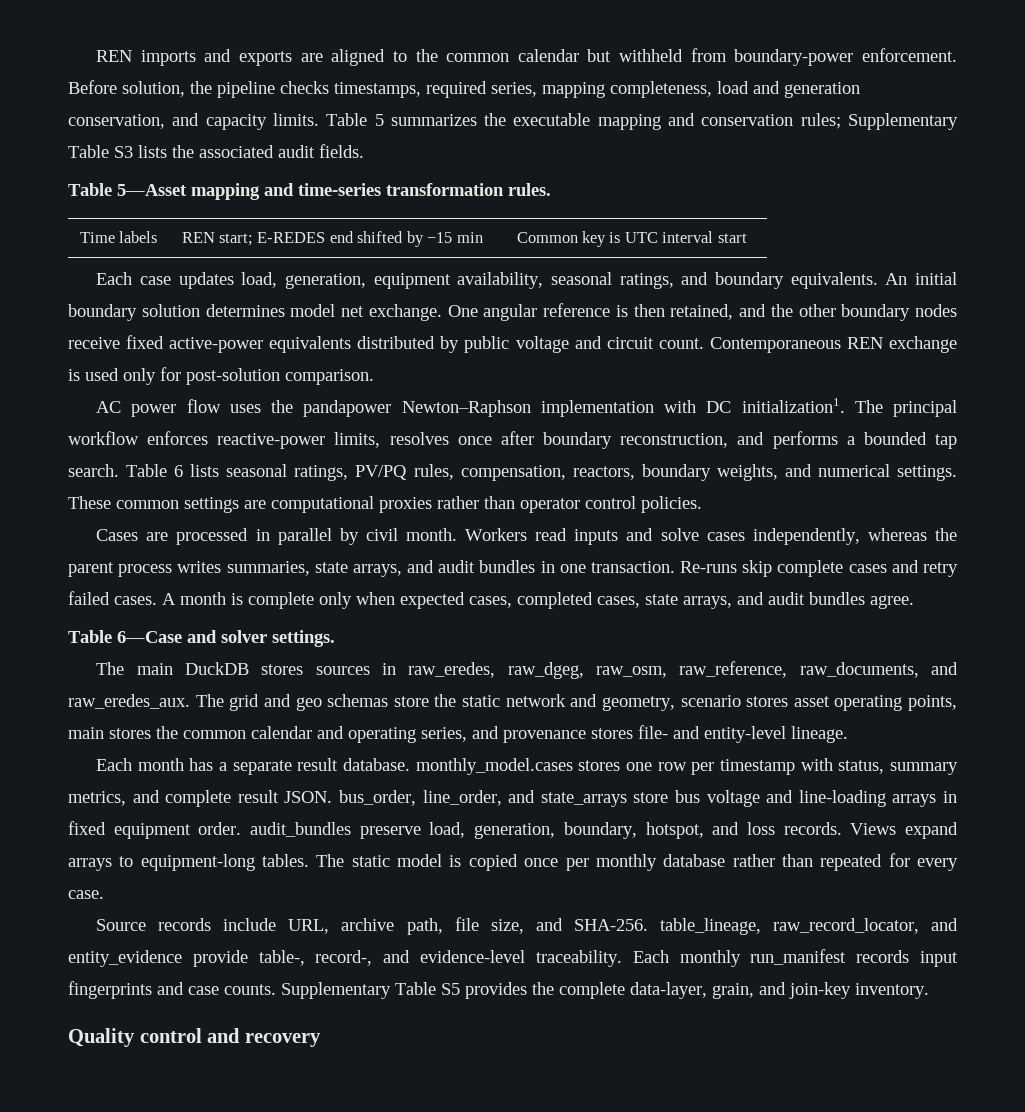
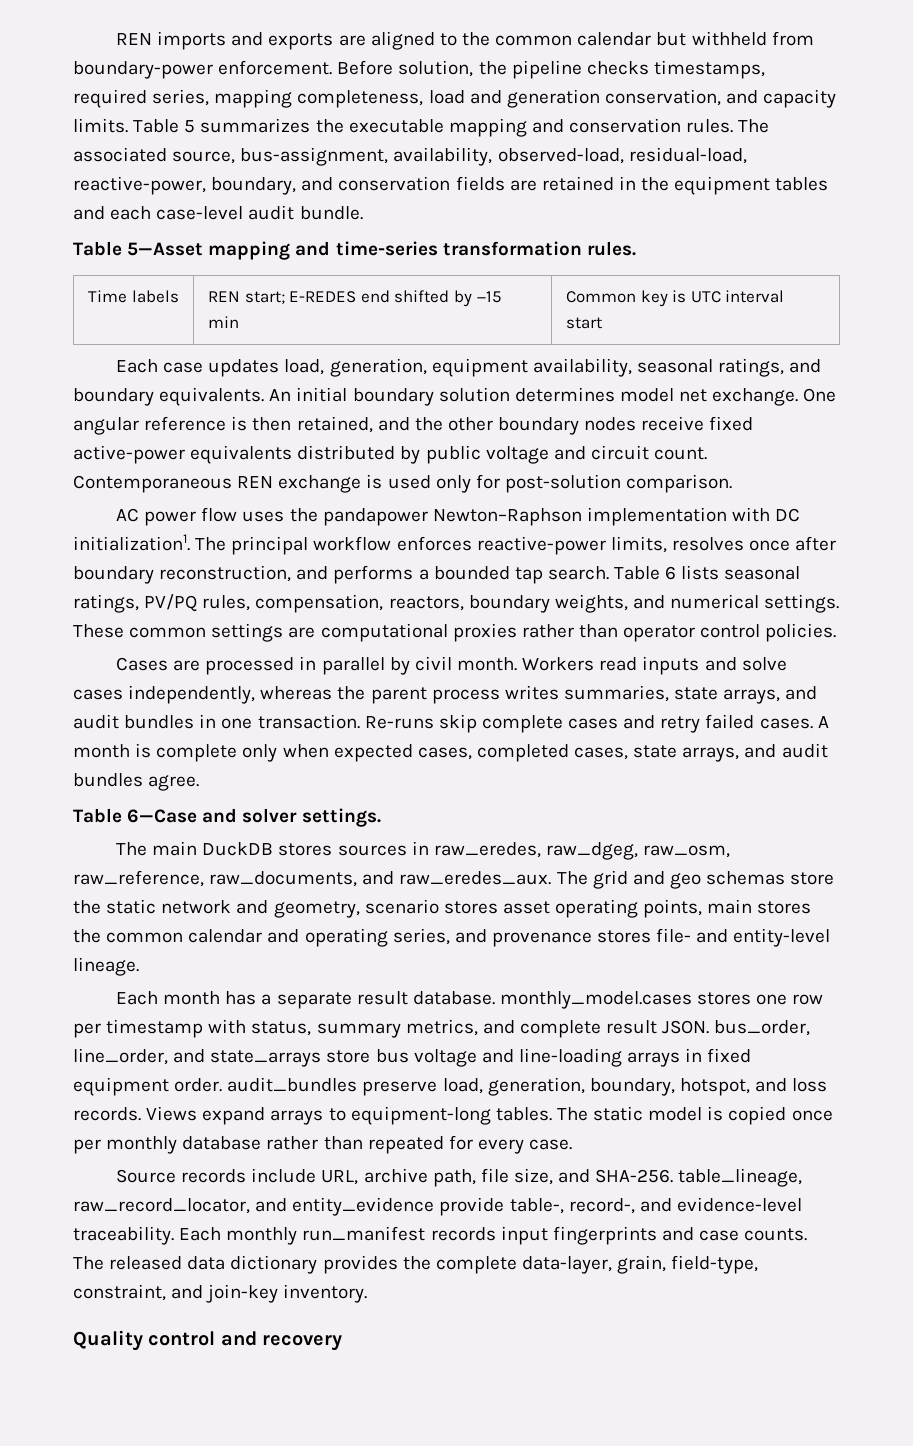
- Table 5 summarizes the executable mapping and conservation rules; Supplementary Table S3 lists the associated audit fields.
+ Table 5 summarizes the executable mapping and conservation rules. The associated source, bus-assignment, availability, observed-load, residual-load, reactive-power, boundary, and conservation fields are retained in the equipment tables and each case-level audit bundle.
- Supplementary Table S5 provides the complete data-layer, grain, and join-key inventory.
+ The released data dictionary provides the complete data-layer, grain, field-type, constraint, and join-key inventory.

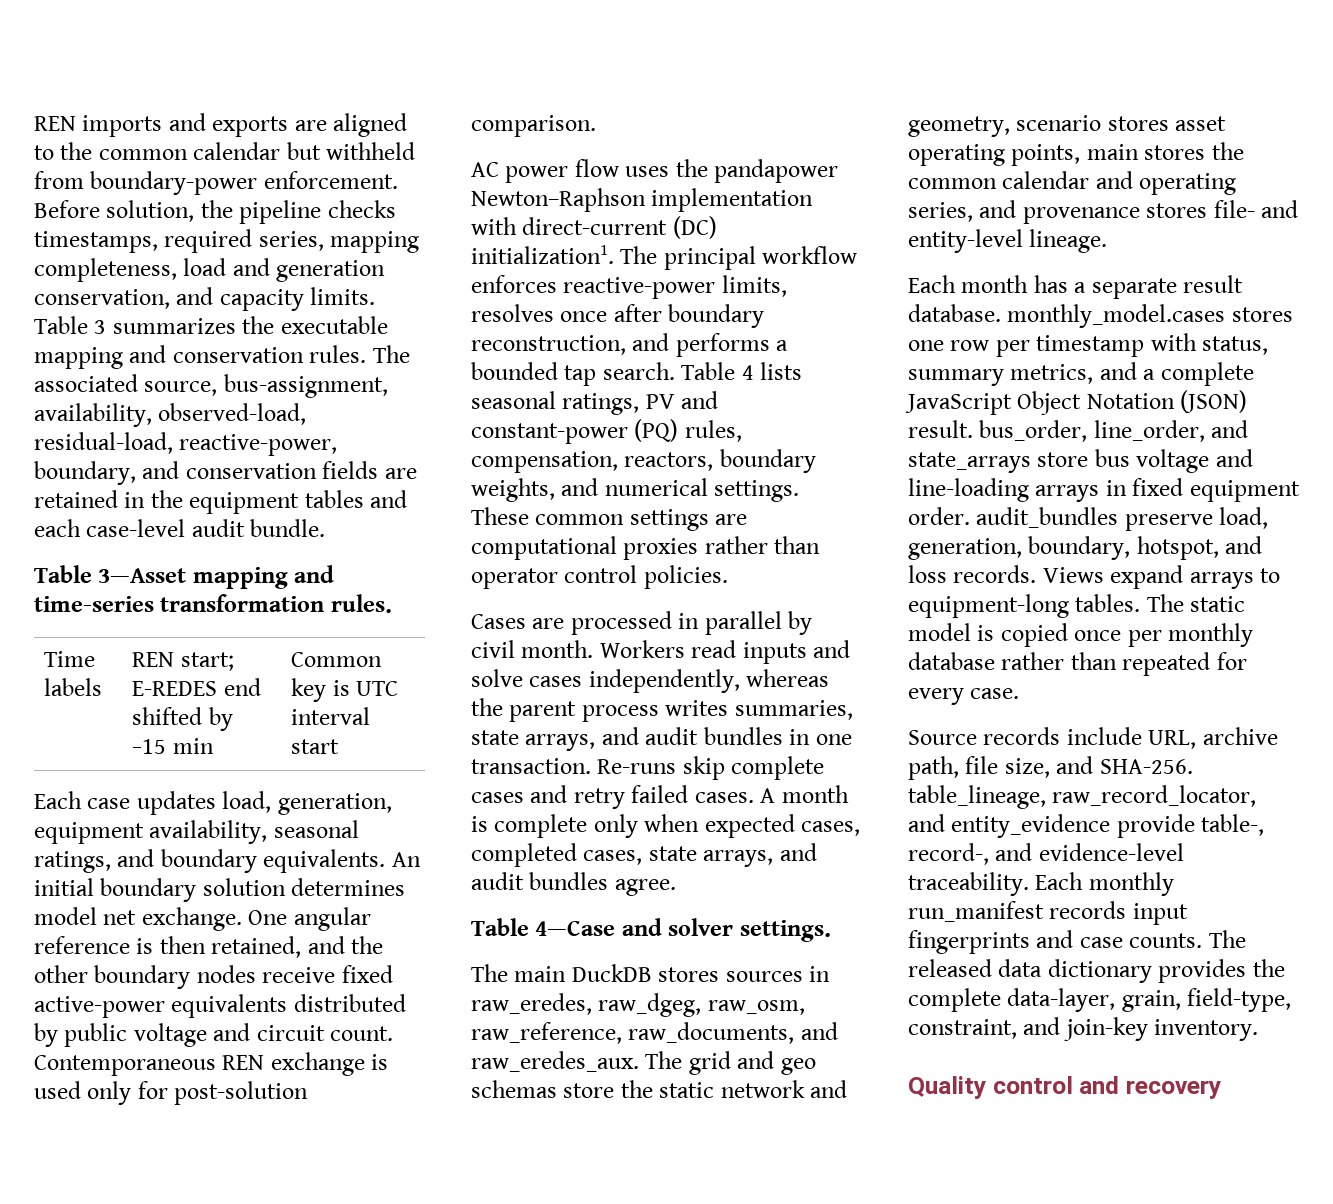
- Table 5 summarizes the executable mapping and conservation rules.
+ Table 3 summarizes the executable mapping and conservation rules.
- Table 5—Asset mapping and time-series transformation rules.
+ Table 3—Asset mapping and time-series transformation rules.
- AC power flow uses the pandapower Newton–Raphson implementation with DC initialization1.
+ AC power flow uses the pandapower Newton–Raphson implementation with direct-current (DC) initialization1.
- Table 6 lists seasonal ratings, PV/PQ rules, compensation, reactors, boundary weights, and numerical settings.
+ Table 4 lists seasonal ratings, PV and constant-power (PQ) rules, compensation, reactors, boundary weights, and numerical settings.
- Table 6—Case and solver settings.
+ Table 4—Case and solver settings.
- Each month has a separate result database. monthly_model.cases stores one row per timestamp with status, summary metrics, and complete result JSON. bus_order, line_order, and state_arrays store bus voltage and line-loading arrays in fixed equipment order. audit_bundles preserve load, generation, boundary, hotspot, and loss records.
+ Each month has a separate result database. monthly_model.cases stores one row per timestamp with status, summary metrics, and a complete JavaScript Object Notation (JSON) result. bus_order, line_order, and state_arrays store bus voltage and line-loading arrays in fixed equipment order. audit_bundles preserve load, generation, boundary, hotspot, and loss records.

